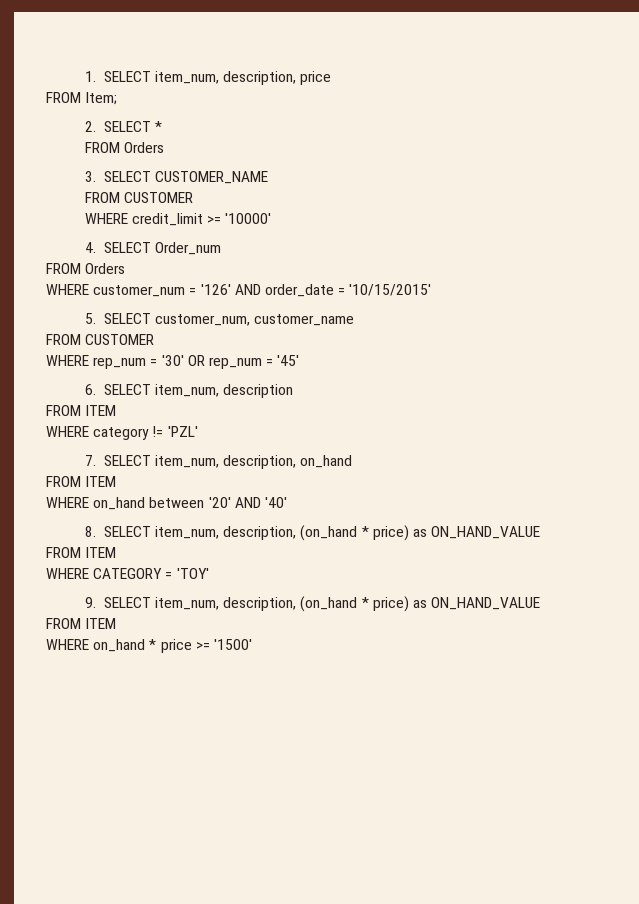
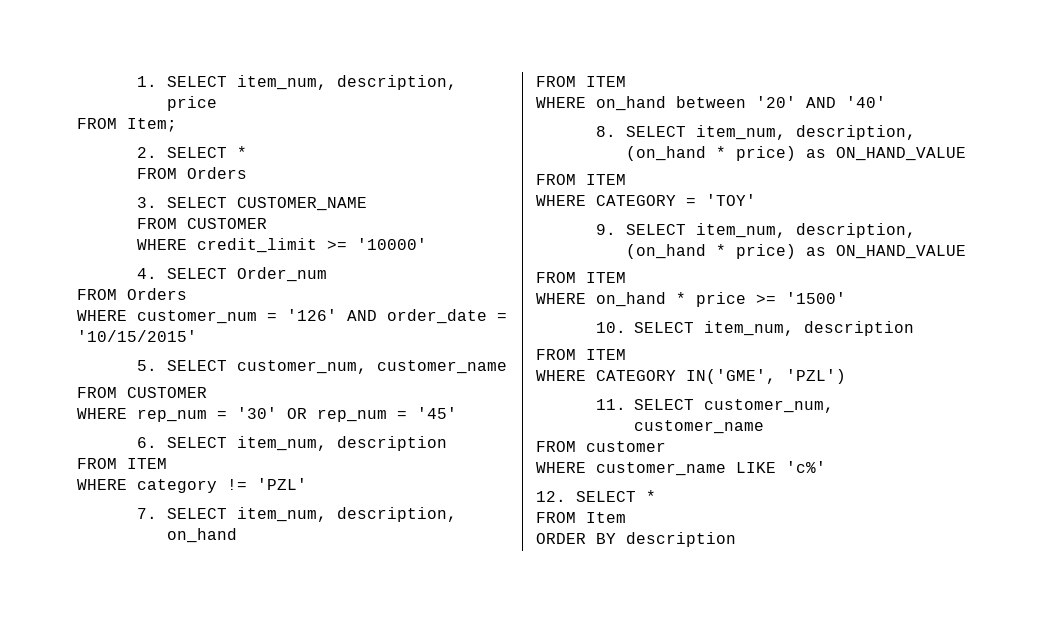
+ 10. SELECT item_num, description
+ FROM ITEM
+ WHERE CATEGORY IN('GME', 'PZL')
+ 11. SELECT customer_num, customer_name
+ FROM customer
+ WHERE customer_name LIKE 'c%'
+ 12. SELECT *
+ FROM Item
+ ORDER BY description

